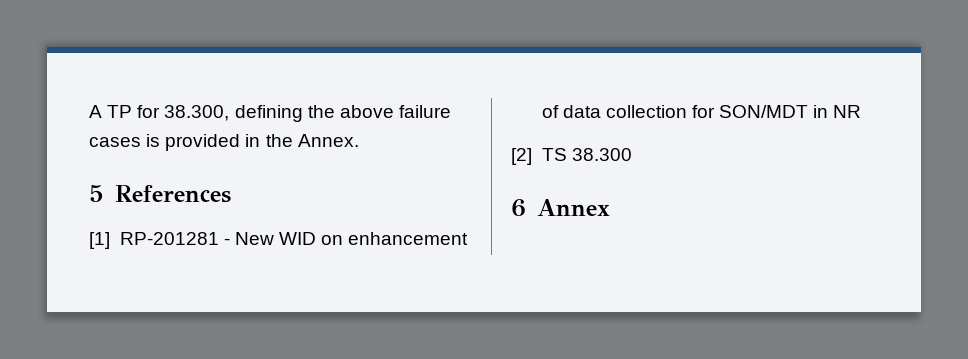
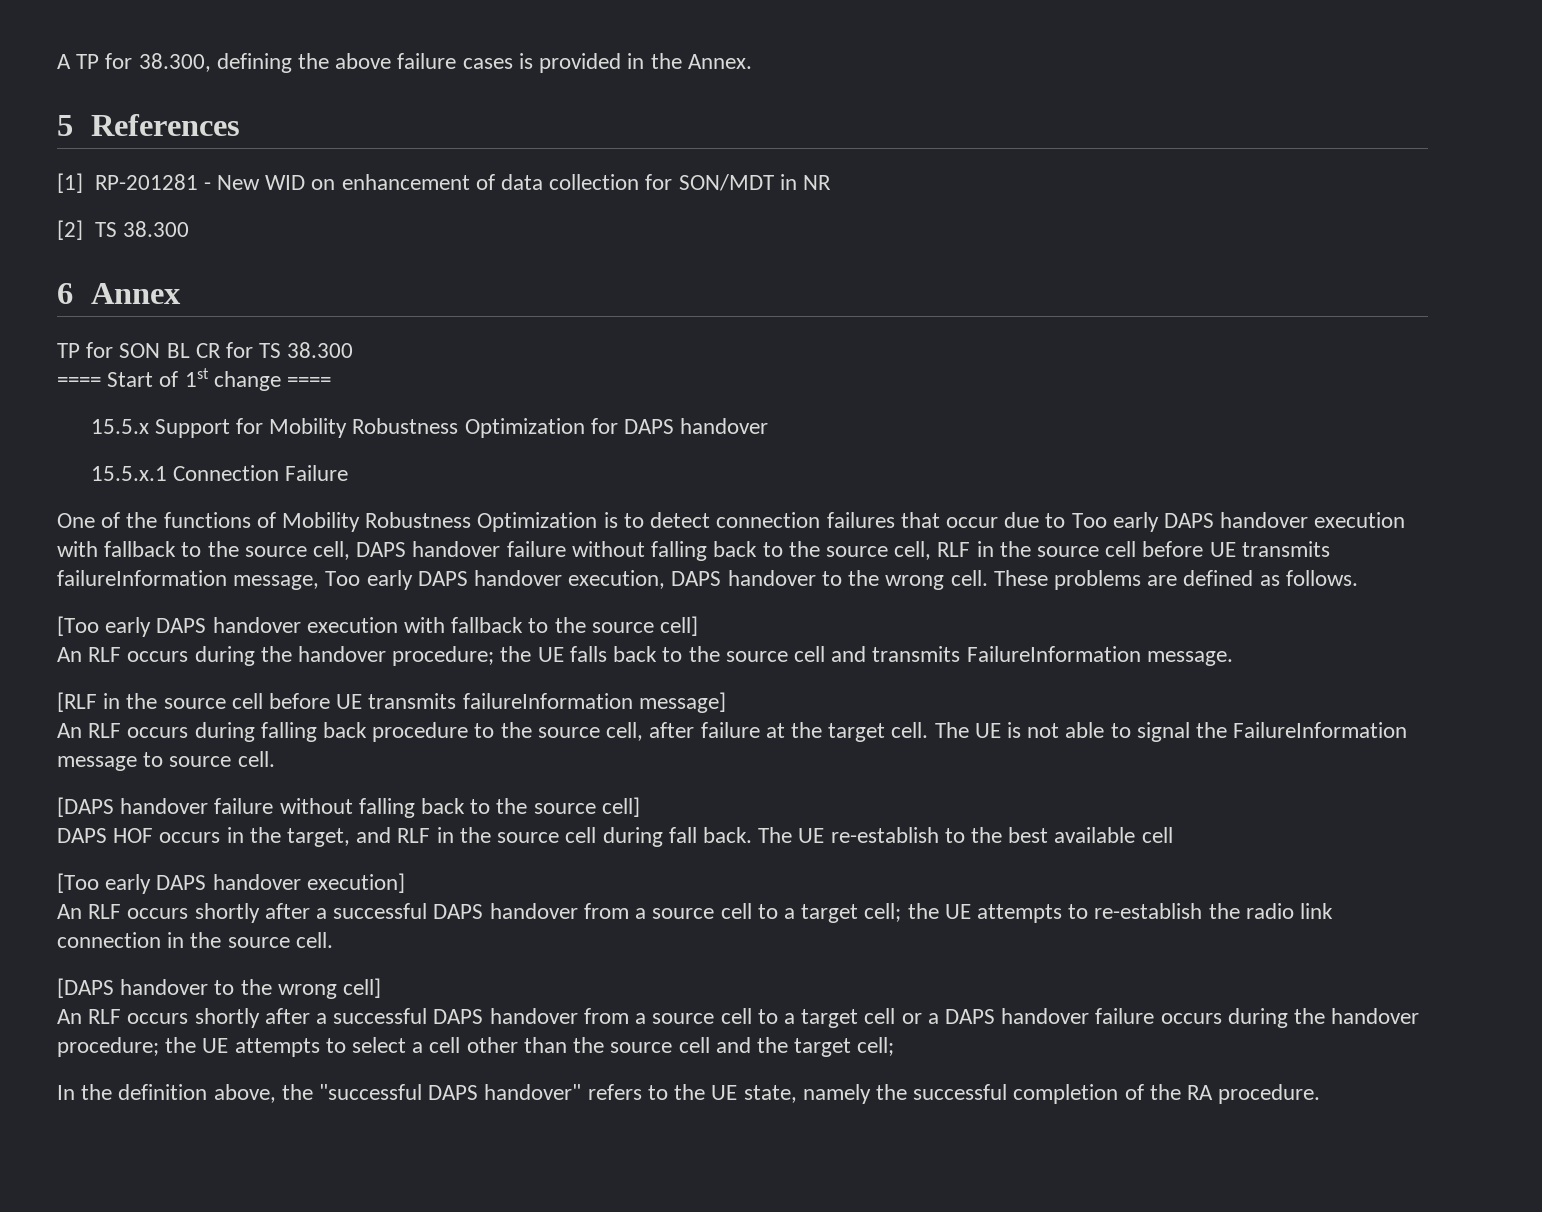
+ TP for SON BL CR for TS 38.300
+ ==== Start of 1st change ====
+ 15.5.x Support for Mobility Robustness Optimization for DAPS handover
+ 15.5.x.1 Connection Failure
+ One of the functions of Mobility Robustness Optimization is to detect connection failures that occur due to Too early DAPS handover execution with fallback to the source cell, DAPS handover failure without falling back to the source cell, RLF in the source cell before UE transmits failureInformation message, Too early DAPS handover execution, DAPS handover to the wrong cell. These problems are defined as follows.
+ [Too early DAPS handover execution with fallback to the source cell]
+ An RLF occurs during the handover procedure; the UE falls back to the source cell and transmits FailureInformation message.
+ [RLF in the source cell before UE transmits failureInformation message]
+ An RLF occurs during falling back procedure to the source cell, after failure at the target cell. The UE is not able to signal the FailureInformation message to source cell.
+ [DAPS handover failure without falling back to the source cell]
+ DAPS HOF occurs in the target, and RLF in the source cell during fall back. The UE re-establish to the best available cell
+ [Too early DAPS handover execution]
+ An RLF occurs shortly after a successful DAPS handover from a source cell to a target cell; the UE attempts to re-establish the radio link connection in the source cell.
+ [DAPS handover to the wrong cell]
+ An RLF occurs shortly after a successful DAPS handover from a source cell to a target cell or a DAPS handover failure occurs during the handover procedure; the UE attempts to select a cell other than the source cell and the target cell;
+ In the definition above, the "successful DAPS handover" refers to the UE state, namely the successful completion of the RA procedure.

